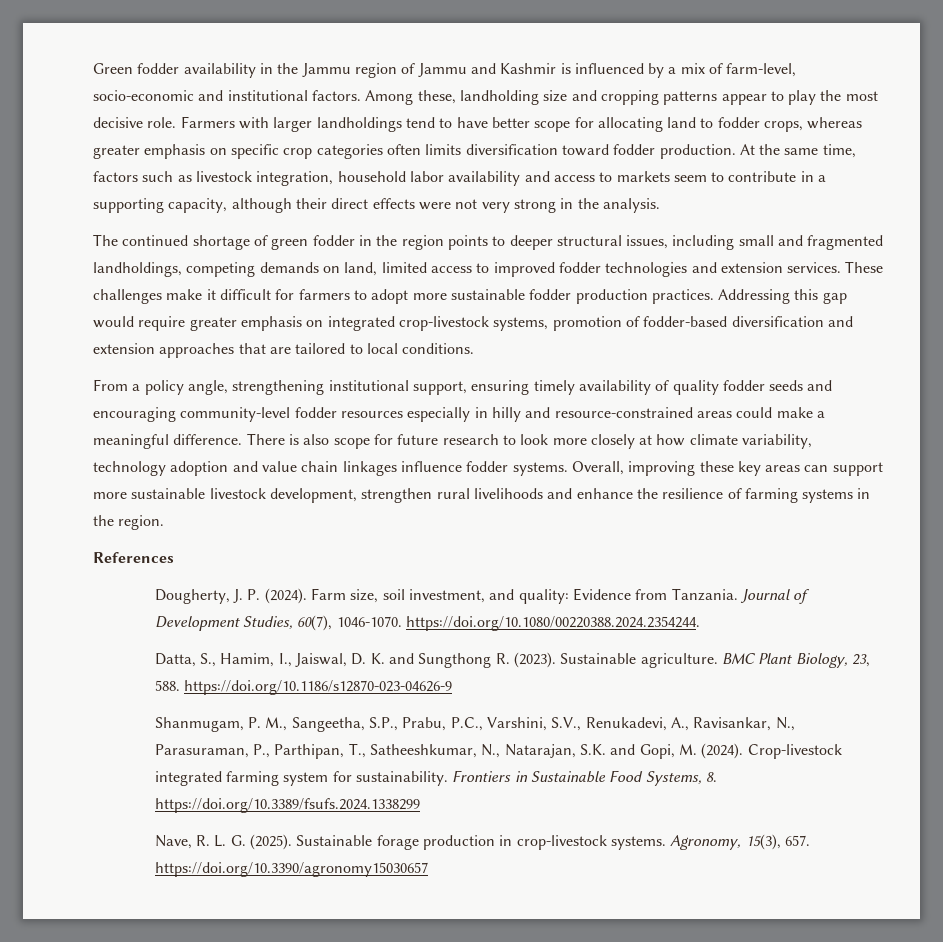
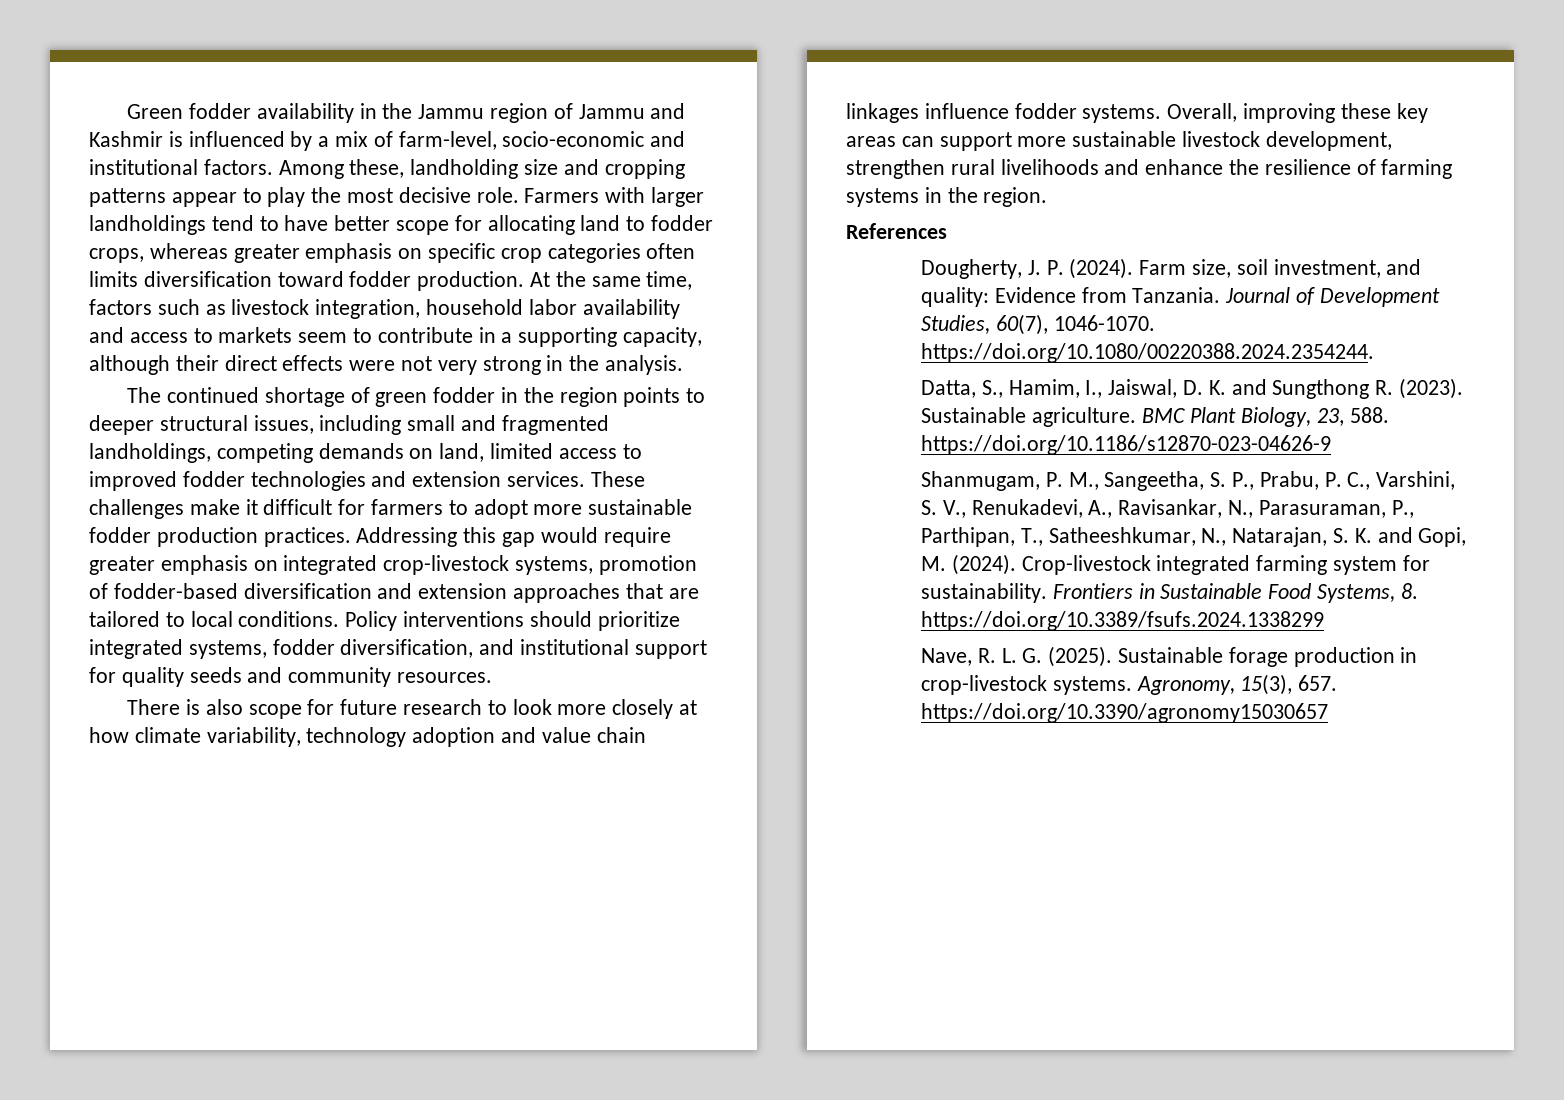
- Addressing this gap would require greater emphasis on integrated crop-livestock systems, promotion of fodder-based diversification and extension approaches that are tailored to local conditions.
- From a policy angle, strengthening institutional support, ensuring timely availability of quality fodder seeds and encouraging community-level fodder resources especially in hilly and resource-constrained areas could make a meaningful difference. There is also scope for future research to look more closely at how climate variability, technology adoption and value chain linkages influence fodder systems.
+ Addressing this gap would require greater emphasis on integrated crop-livestock systems, promotion of fodder-based diversification and extension approaches that are tailored to local conditions. Policy interventions should prioritize integrated systems, fodder diversification, and institutional support for quality seeds and community resources.
+ There is also scope for future research to look more closely at how climate variability, technology adoption and value chain linkages influence fodder systems.
- Shanmugam, P. M., Sangeetha, S.P., Prabu, P.C., Varshini, S.V., Renukadevi, A., Ravisankar, N., Parasuraman, P., Parthipan, T., Satheeshkumar, N., Natarajan, S.K. and Gopi, M. (2024).
+ Shanmugam, P. M., Sangeetha, S. P., Prabu, P. C., Varshini, S. V., Renukadevi, A., Ravisankar, N., Parasuraman, P., Parthipan, T., Satheeshkumar, N., Natarajan, S. K. and Gopi, M. (2024).

